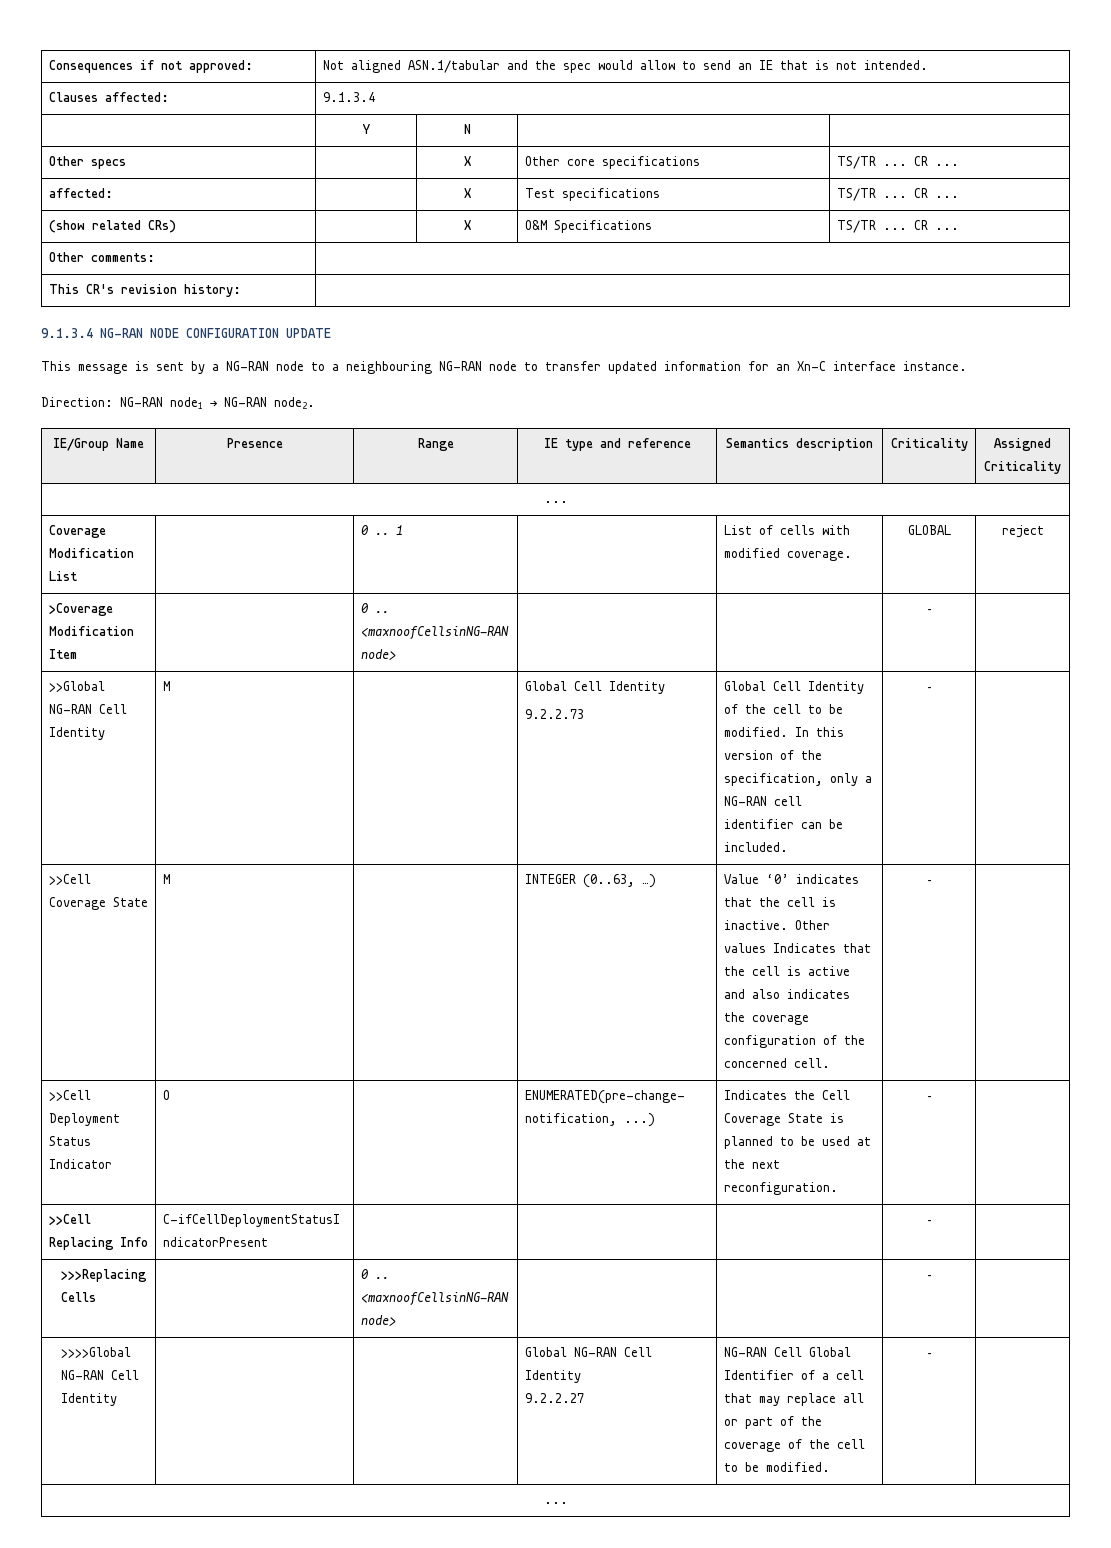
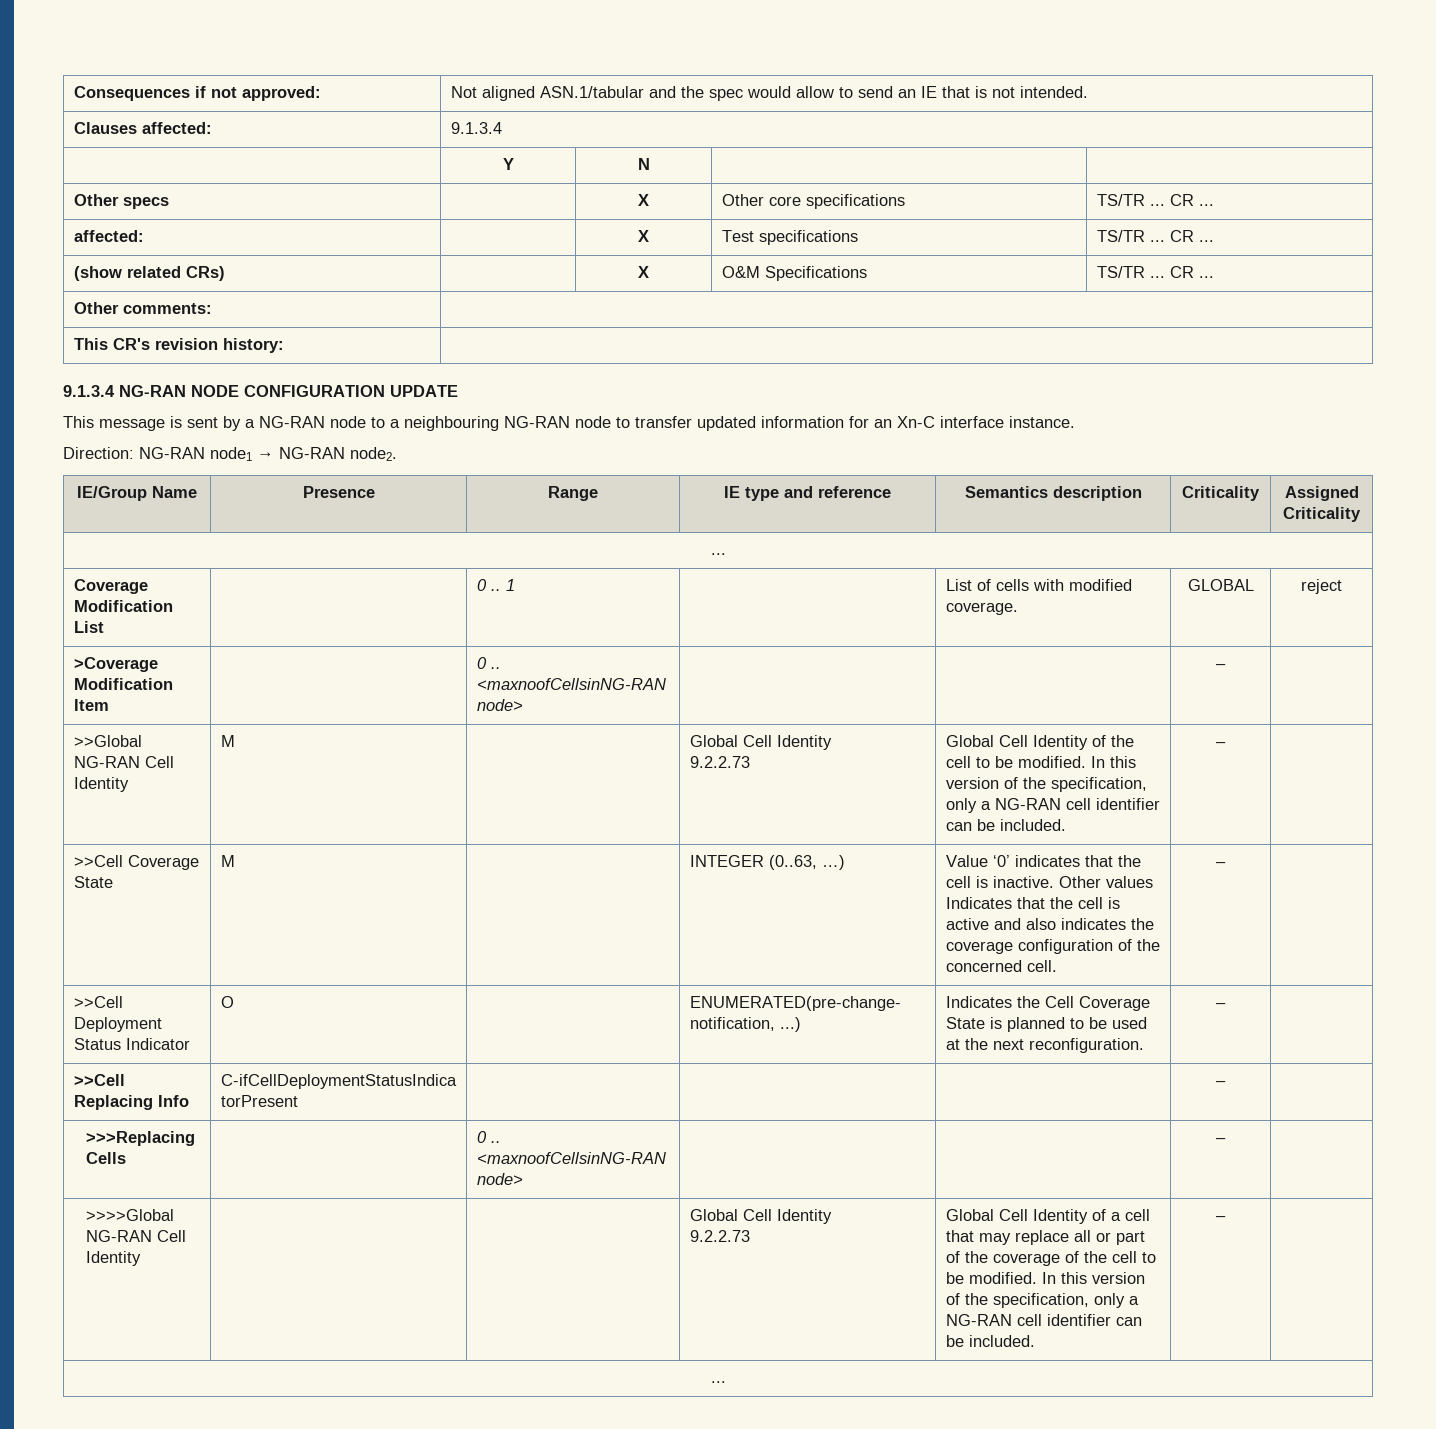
- >>>>Global NG-RAN Cell Identity | | | Global NG-RAN Cell Identity
- 9.2.2.27 | NG-RAN Cell Global Identifier of a cell that may replace all or part of the coverage of the cell to be modified.
+ >>>>Global NG-RAN Cell Identity | | | Global Cell Identity
+ 9.2.2.73 | Global Cell Identity of a cell that may replace all or part of the coverage of the cell to be modified. In this version of the specification, only a NG-RAN cell identifier can be included.

